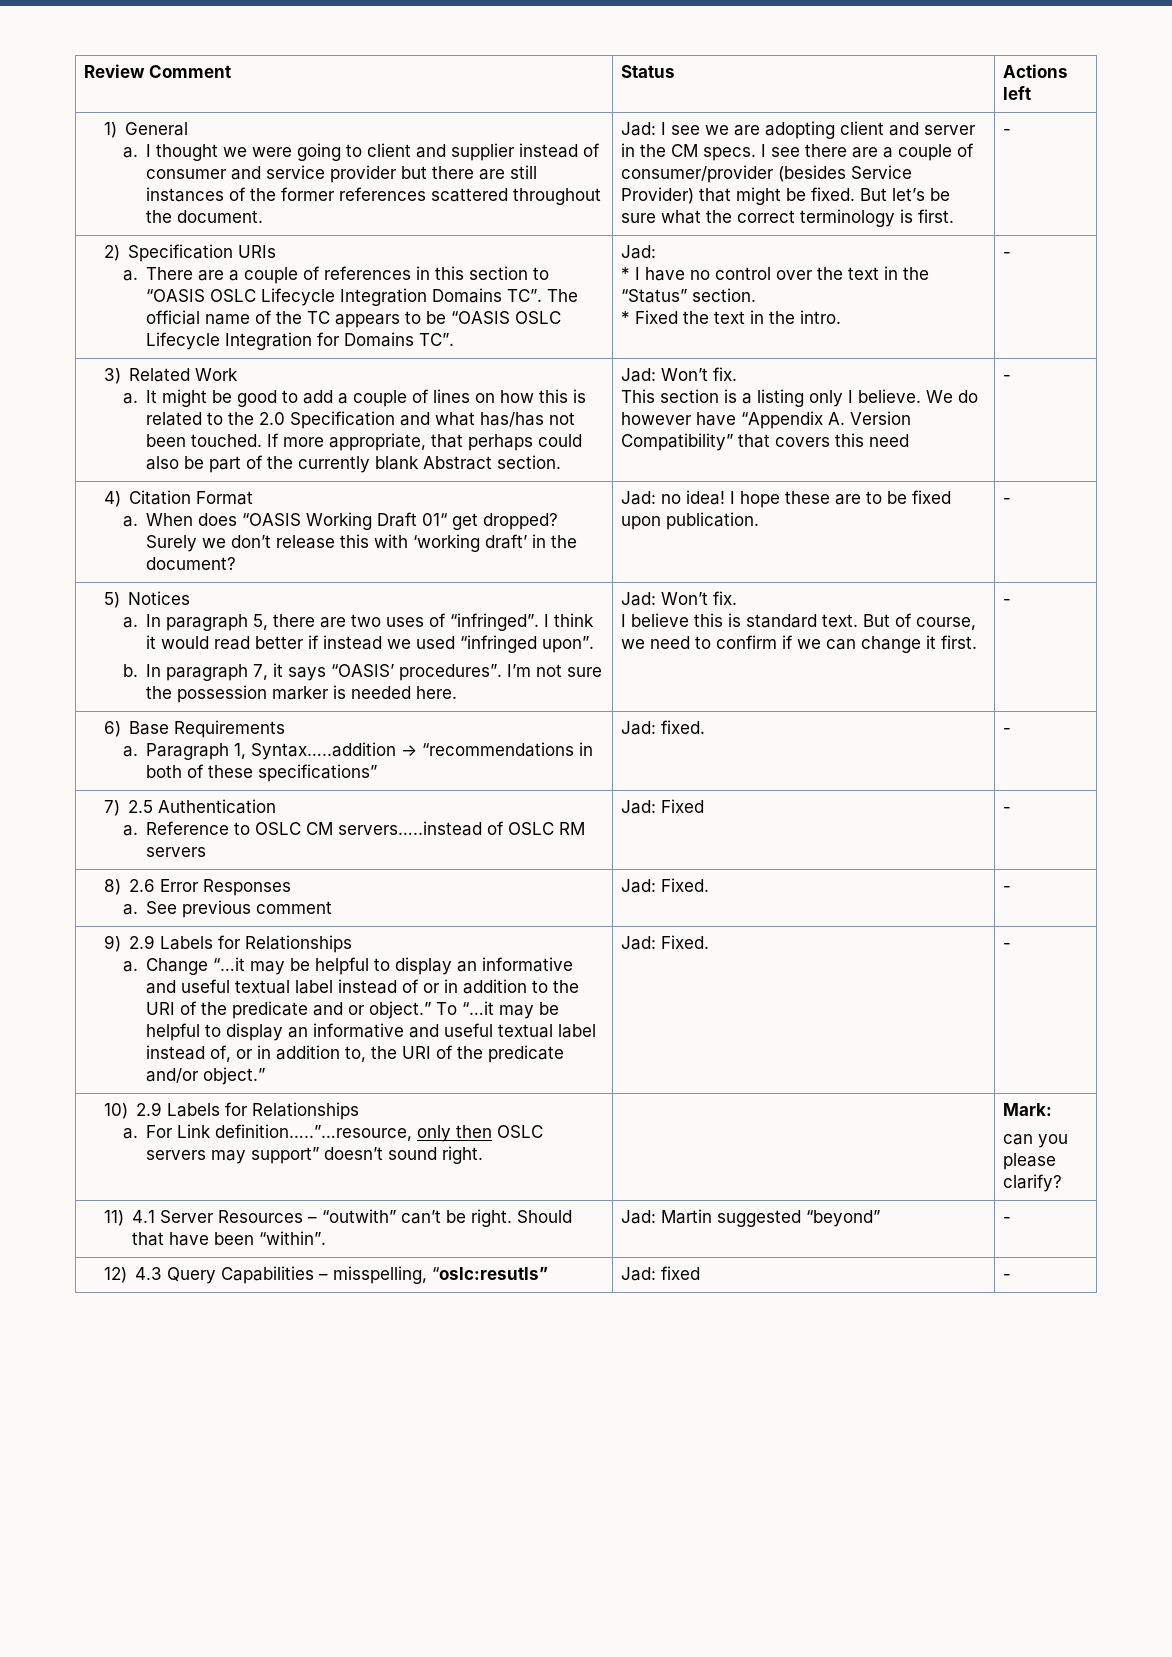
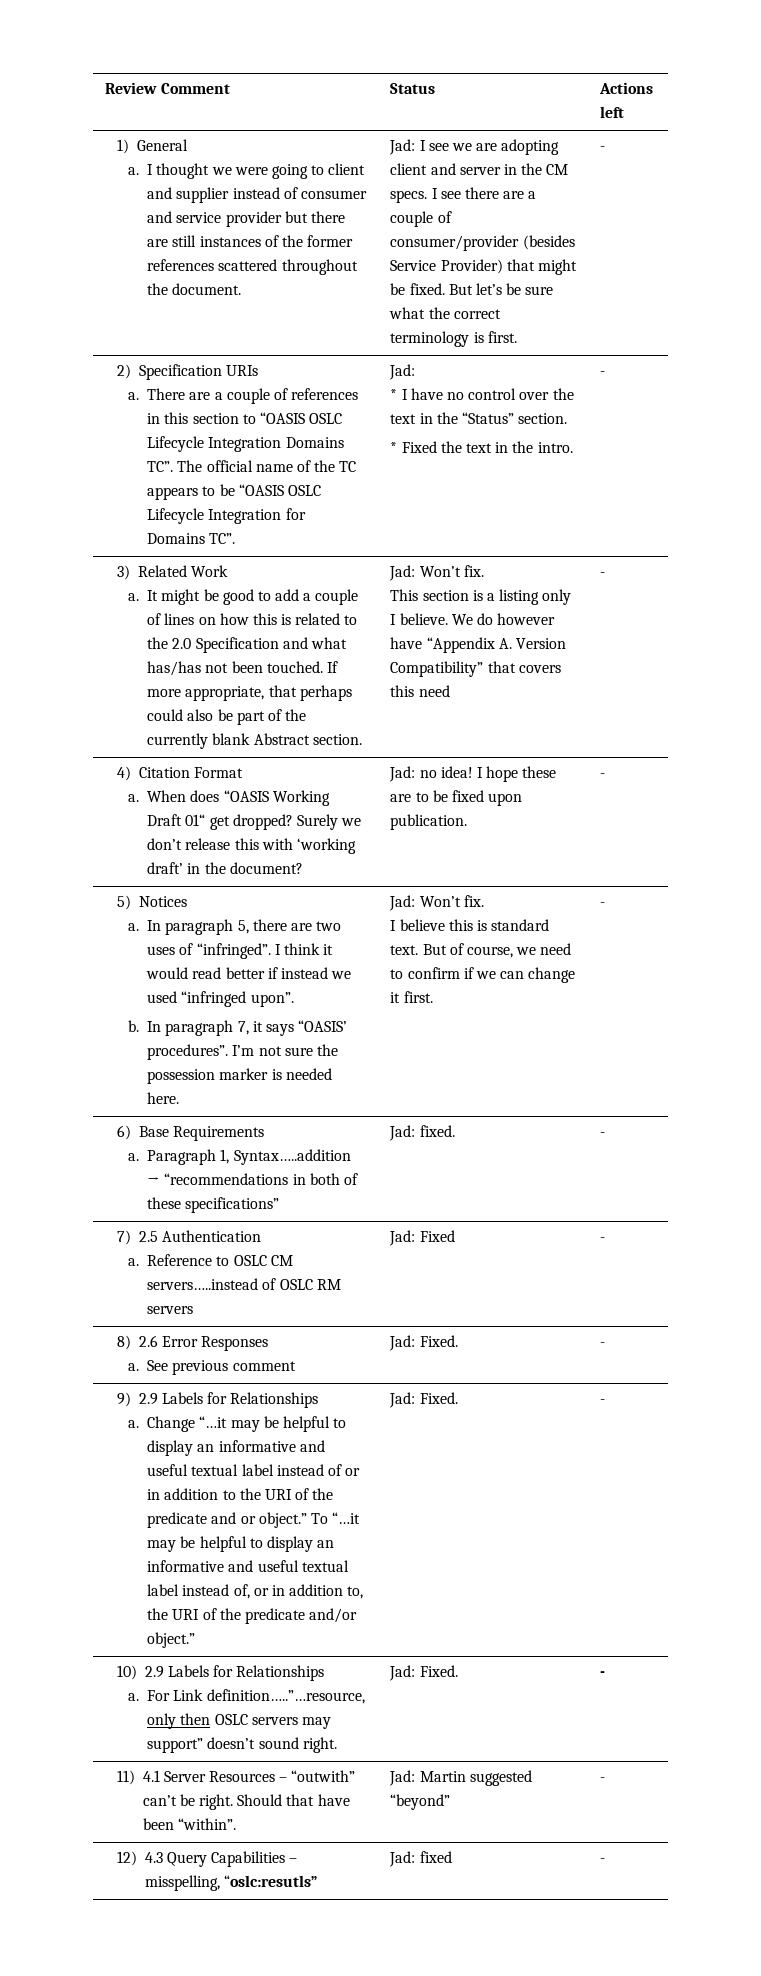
  10) 2.9 Labels for Relationships
- a. For Link definition…..”…resource, only then OSLC servers may support” doesn’t sound right. | | Mark:
- can you please clarify?
+ a. For Link definition…..”…resource, only then OSLC servers may support” doesn’t sound right. | Jad: Fixed. | -

